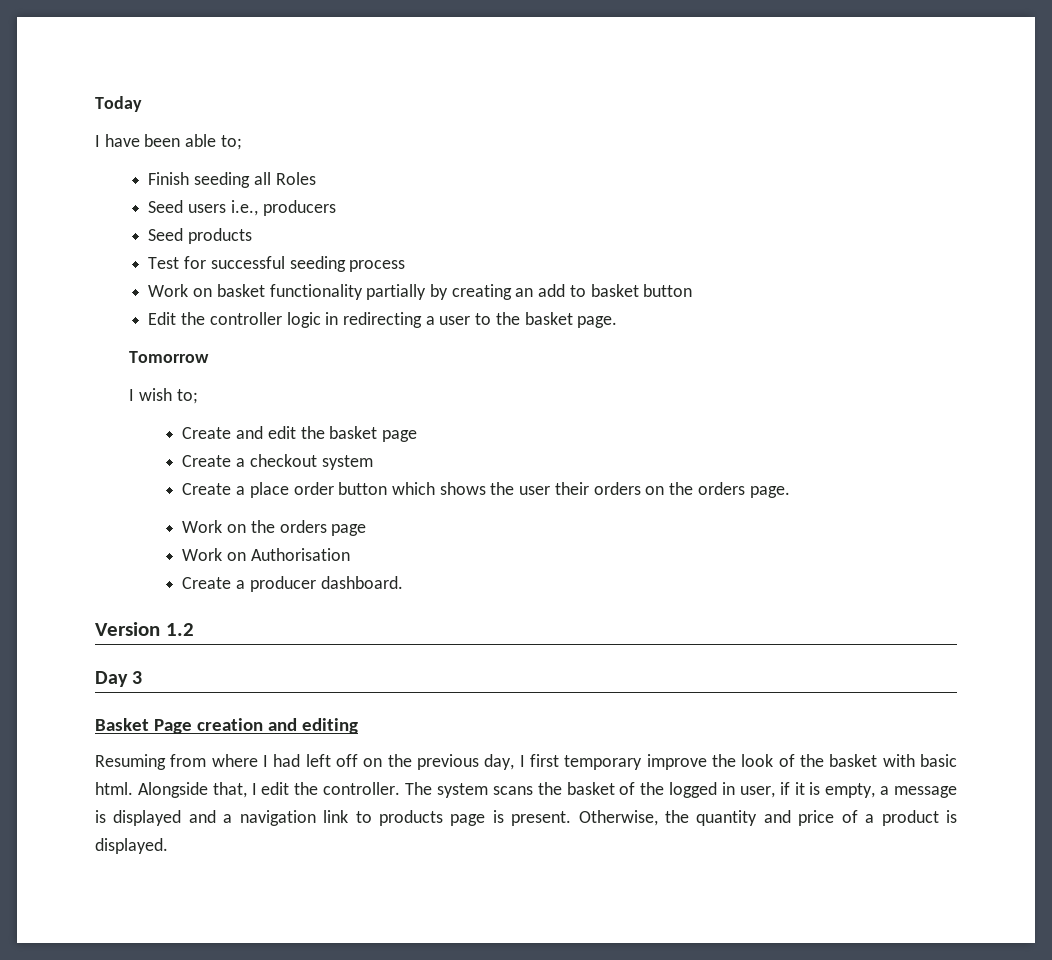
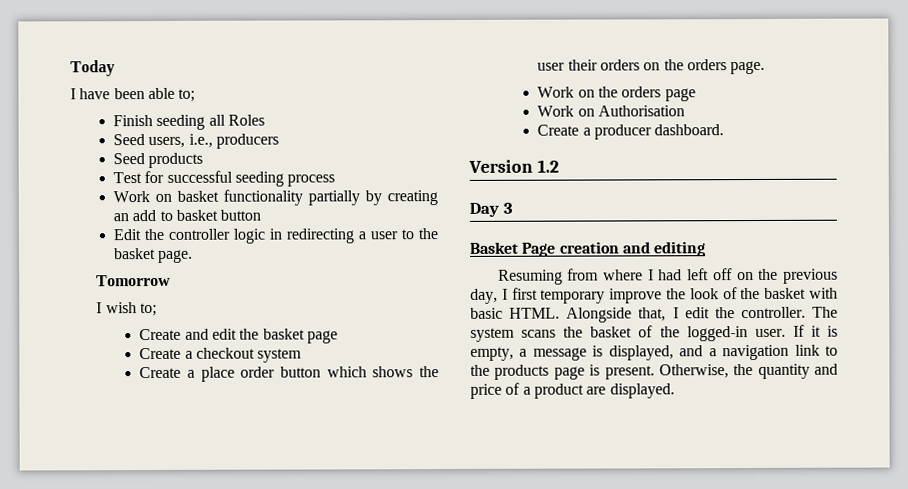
- Seed users i.e., producers
+ Seed users, i.e., producers
- Resuming from where I had left off on the previous day, I first temporary improve the look of the basket with basic html.
+ Resuming from where I had left off on the previous day, I first temporary improve the look of the basket with basic HTML.
- The system scans the basket of the logged in user, if it is empty, a message is displayed and a navigation link to products page is present.
+ The system scans the basket of the logged-in user. If it is empty, a message is displayed, and a navigation link to the products page is present.
- Otherwise, the quantity and price of a product is displayed.
+ Otherwise, the quantity and price of a product are displayed.

